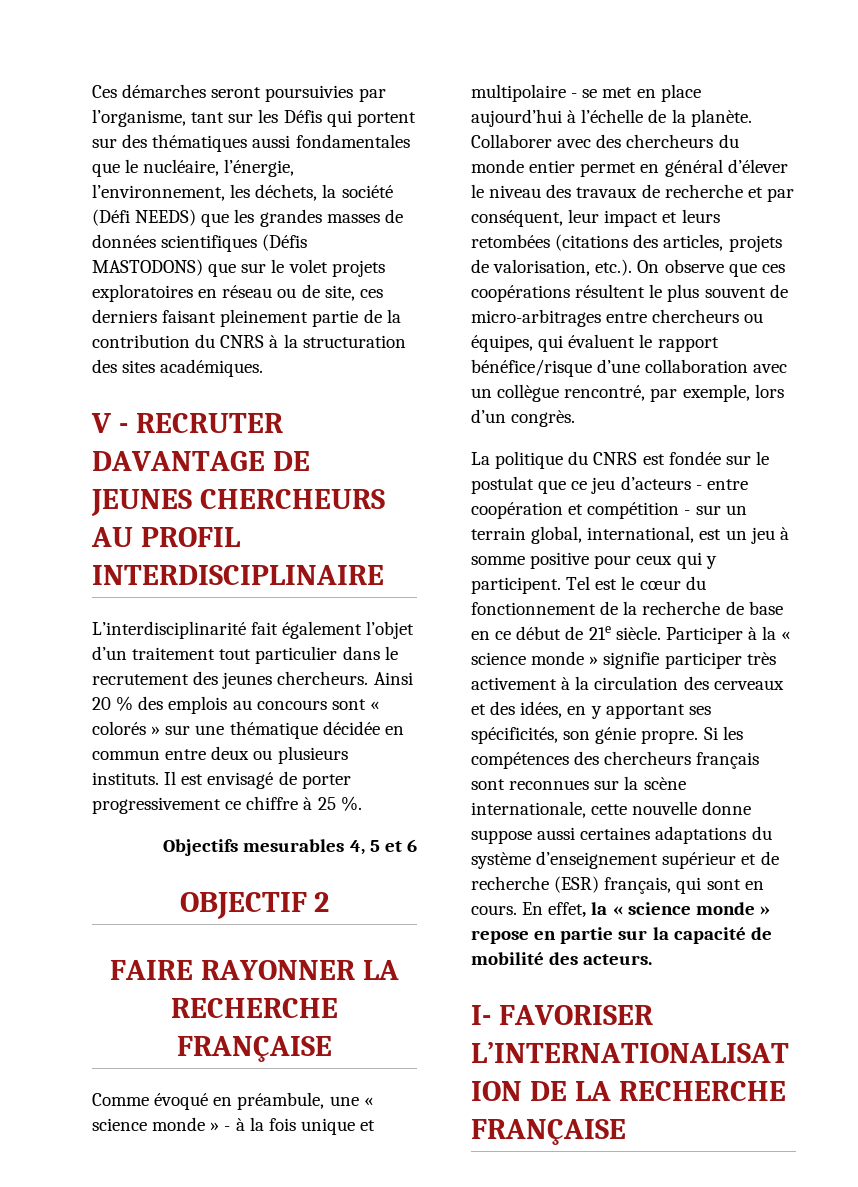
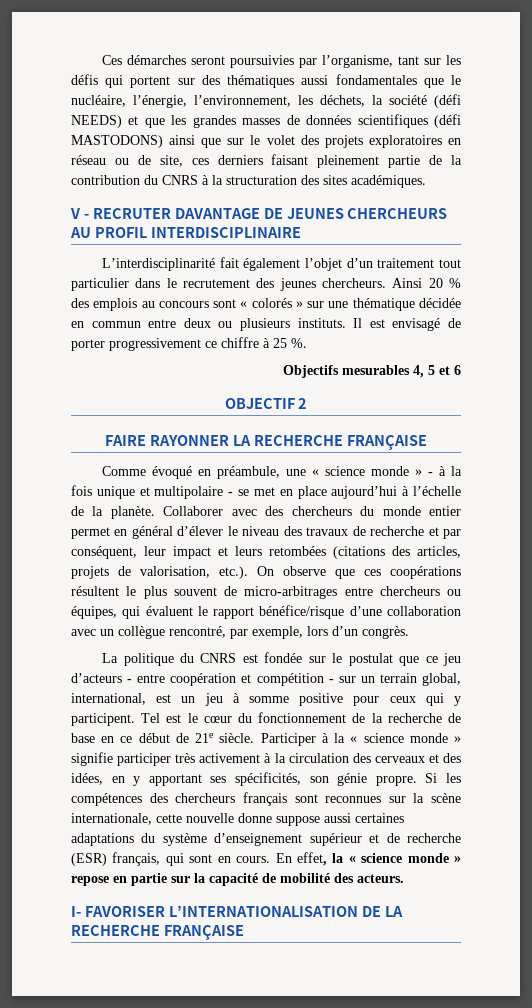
- Ces démarches seront poursuivies par l’organisme, tant sur les Défis qui portent sur des thématiques aussi fondamentales que le nucléaire, l’énergie, l’environnement, les déchets, la société (Défi NEEDS) que les grandes masses de données scientifiques (Défis MASTODONS) que sur le volet projets exploratoires en réseau ou de site, ces derniers faisant pleinement partie de la contribution du CNRS à la structuration des sites académiques.
+ Ces démarches seront poursuivies par l’organisme, tant sur les défis qui portent sur des thématiques aussi fondamentales que le nucléaire, l’énergie, l’environnement, les déchets, la société (défi NEEDS) et que les grandes masses de données scientifiques (défi MASTODONS) ainsi que sur le volet des projets exploratoires en réseau ou de site, ces derniers faisant pleinement partie de la contribution du CNRS à la structuration des sites académiques.

